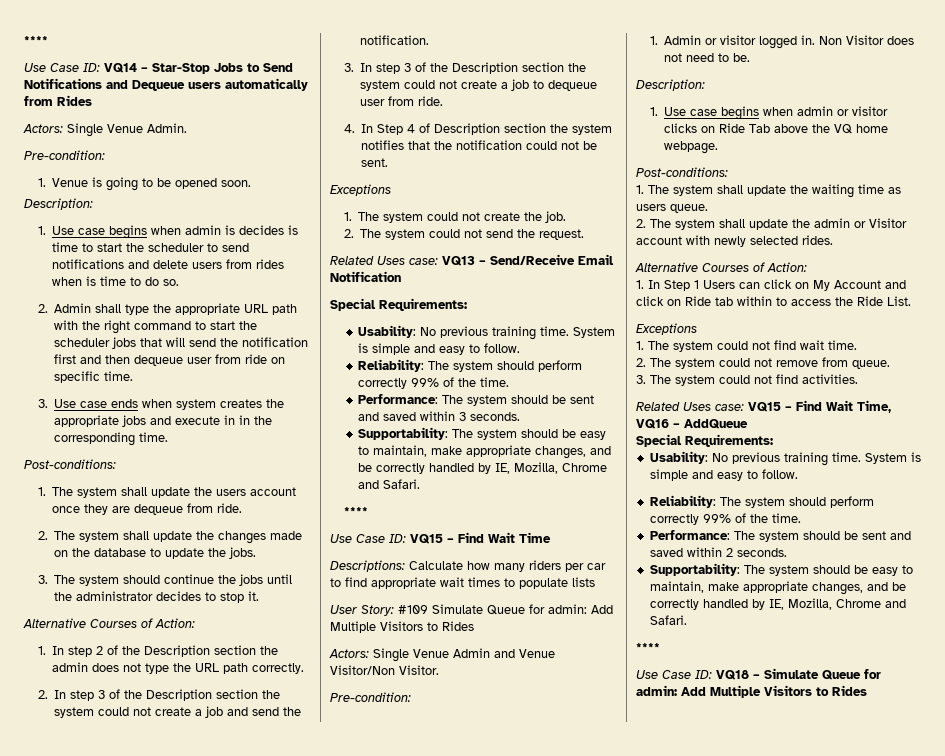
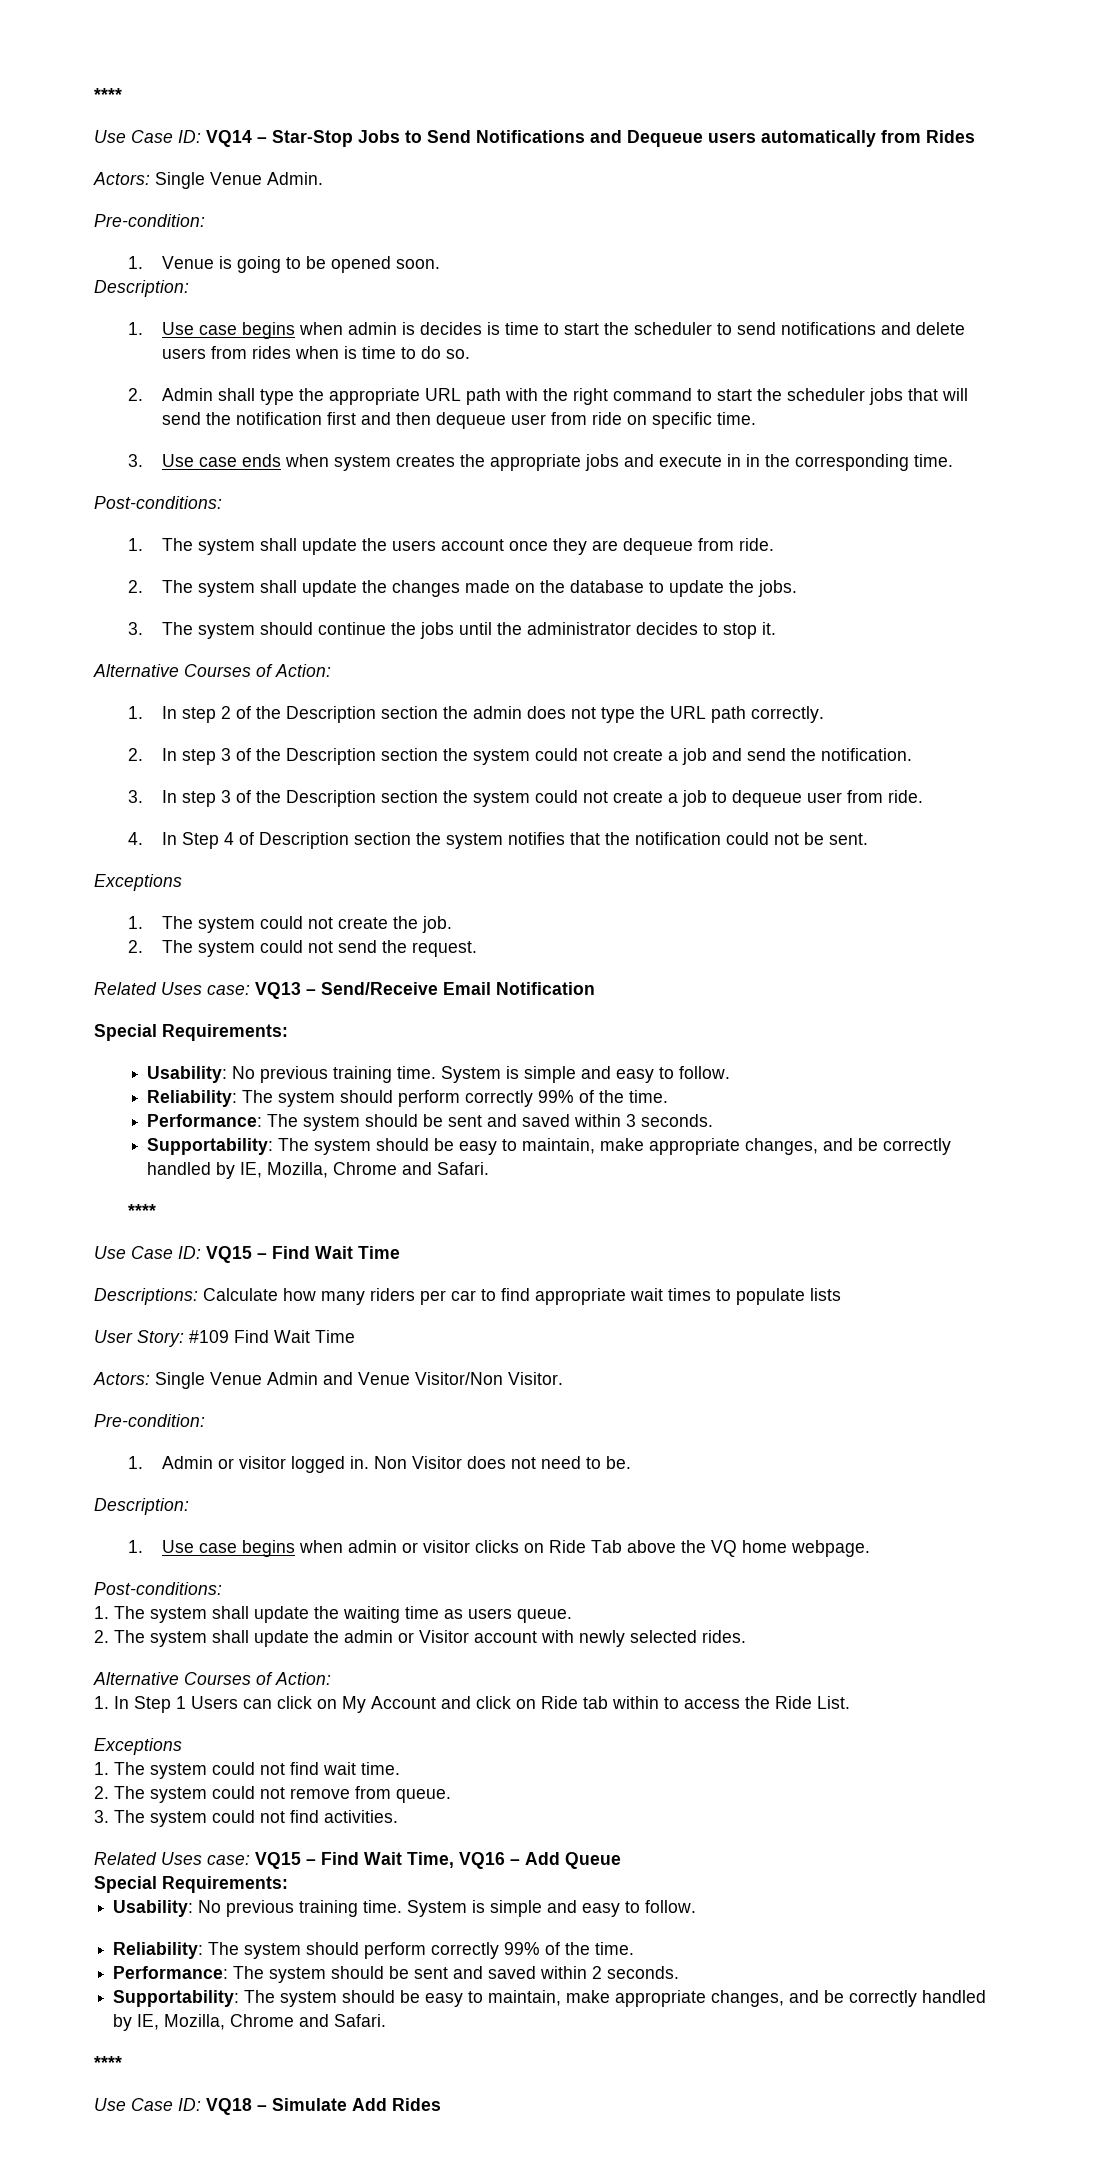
- User Story: #109 Simulate Queue for admin: Add Multiple Visitors to Rides
+ User Story: #109 Find Wait Time
- Related Uses case: VQ15 – Find Wait Time, VQ16 – AddQueue
+ Related Uses case: VQ15 – Find Wait Time, VQ16 – Add Queue
- Use Case ID: VQ18 – Simulate Queue for admin: Add Multiple Visitors to Rides
+ Use Case ID: VQ18 – Simulate Add Rides

